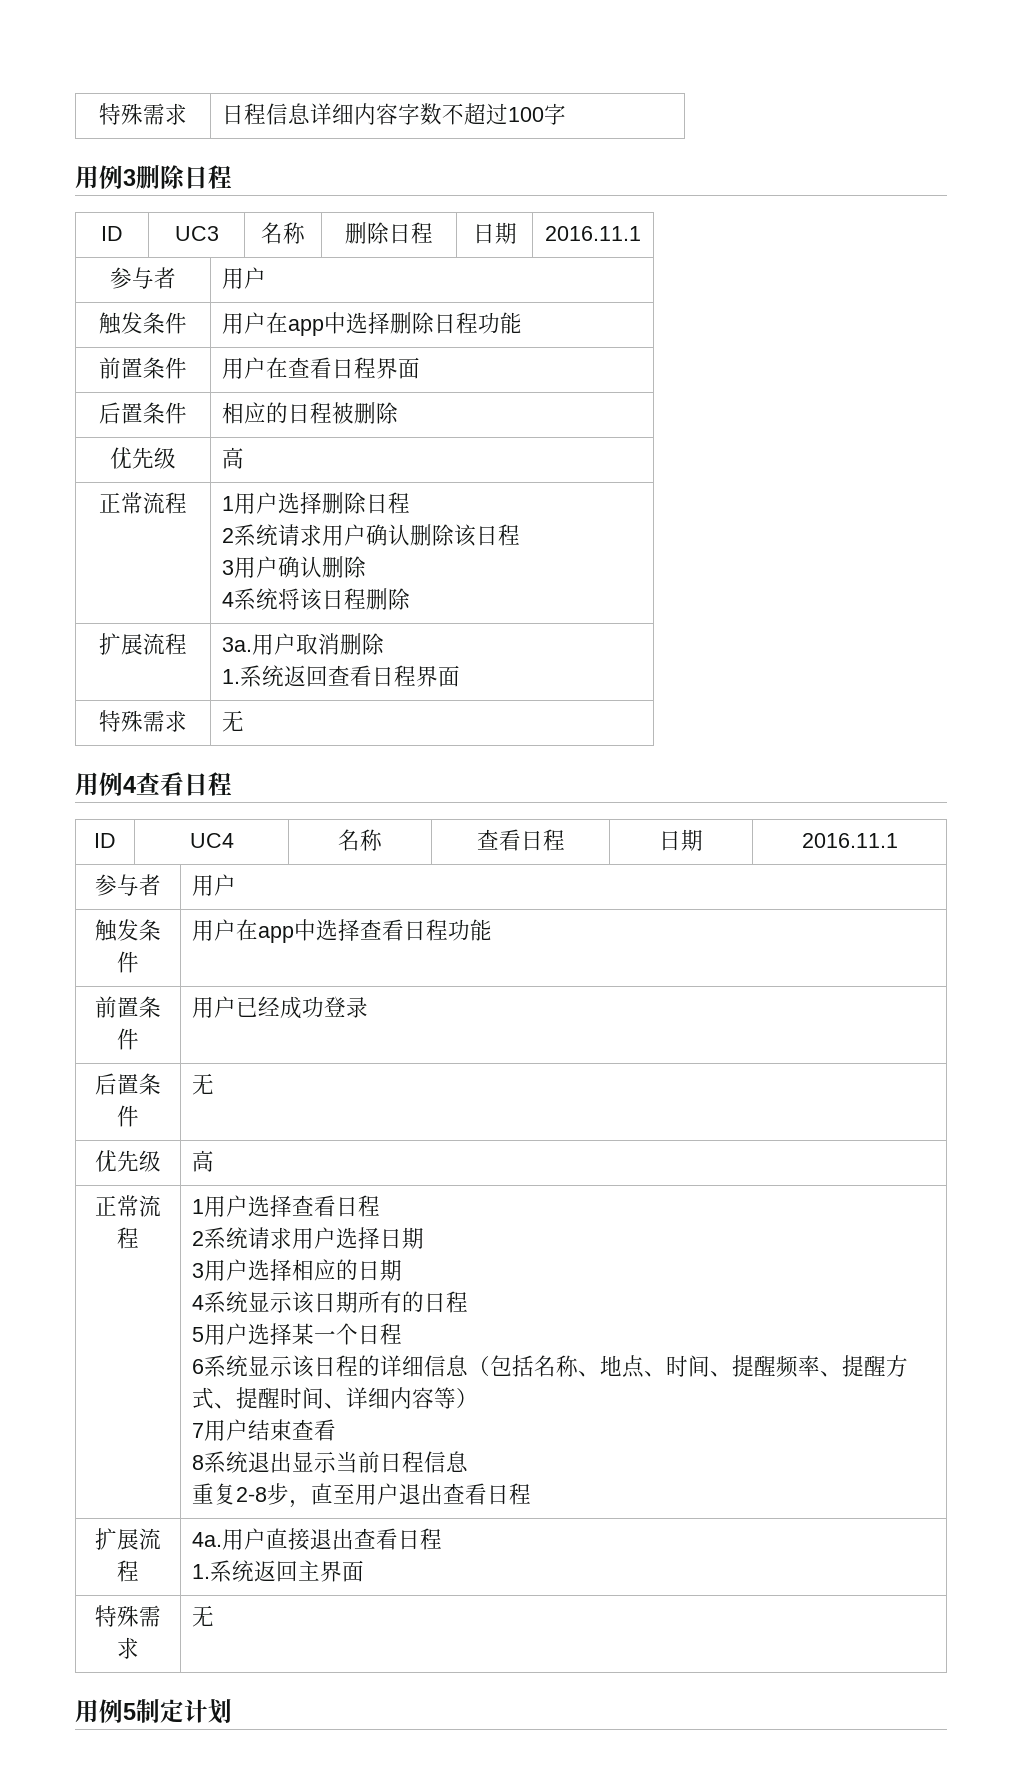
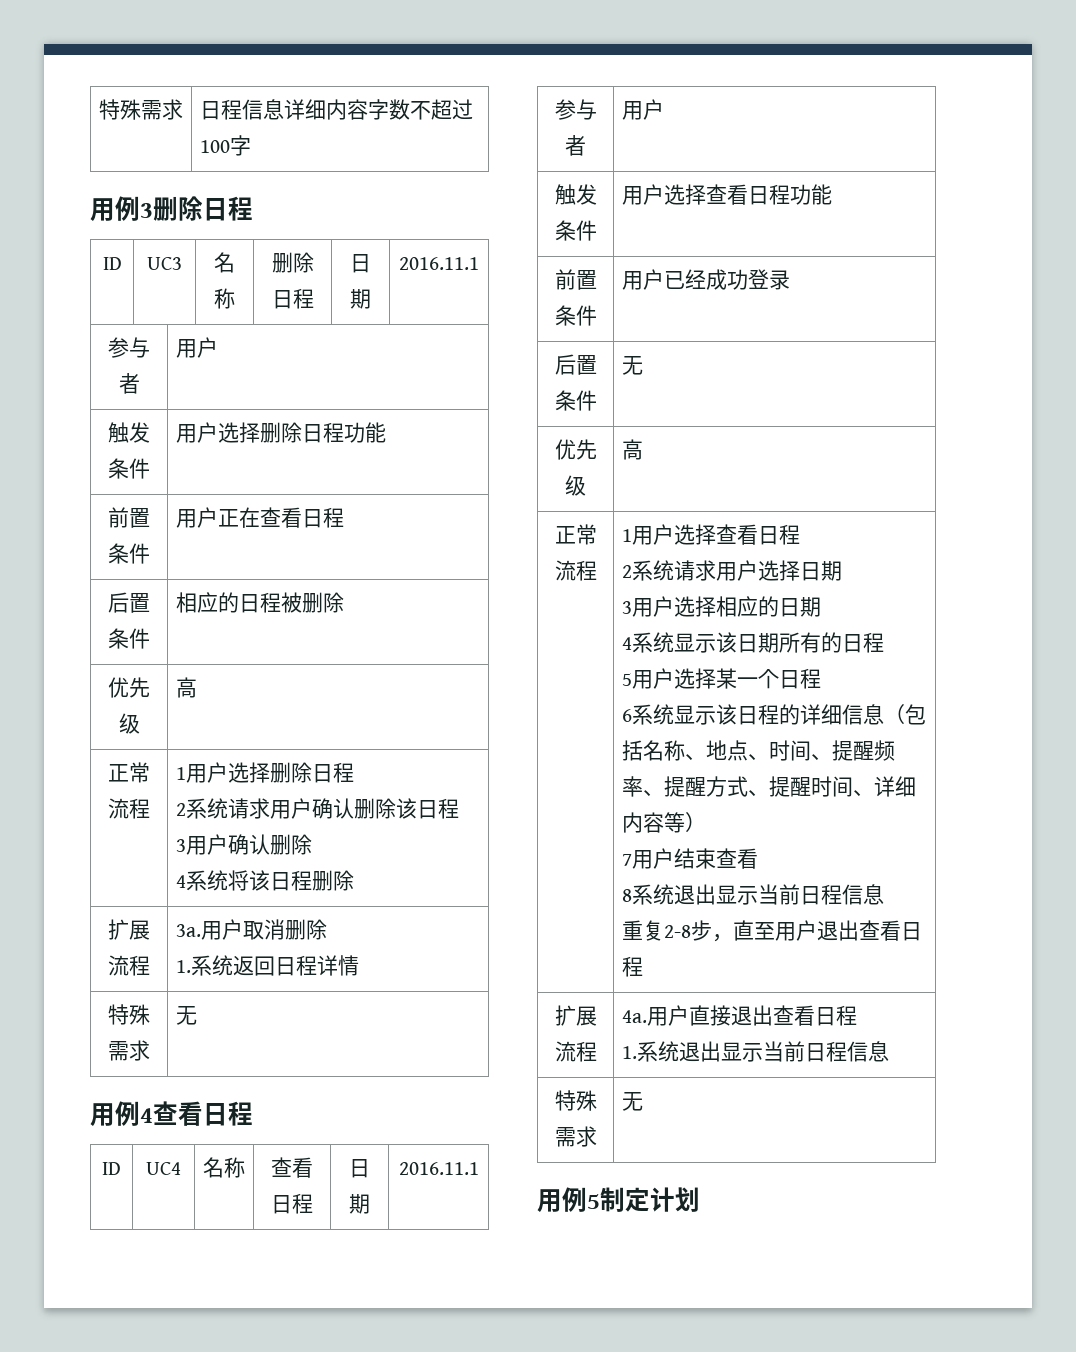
- 触发条件 | 用户在app中选择删除日程功能
+ 触发条件 | 用户选择删除日程功能
- 前置条件 | 用户在查看日程界面
+ 前置条件 | 用户正在查看日程
  扩展流程 | 3a.用户取消删除
- 1.系统返回查看日程界面
+ 1.系统返回日程详情
- 触发条件 | 用户在app中选择查看日程功能
+ 触发条件 | 用户选择查看日程功能
  扩展流程 | 4a.用户直接退出查看日程
- 1.系统返回主界面
+ 1.系统退出显示当前日程信息

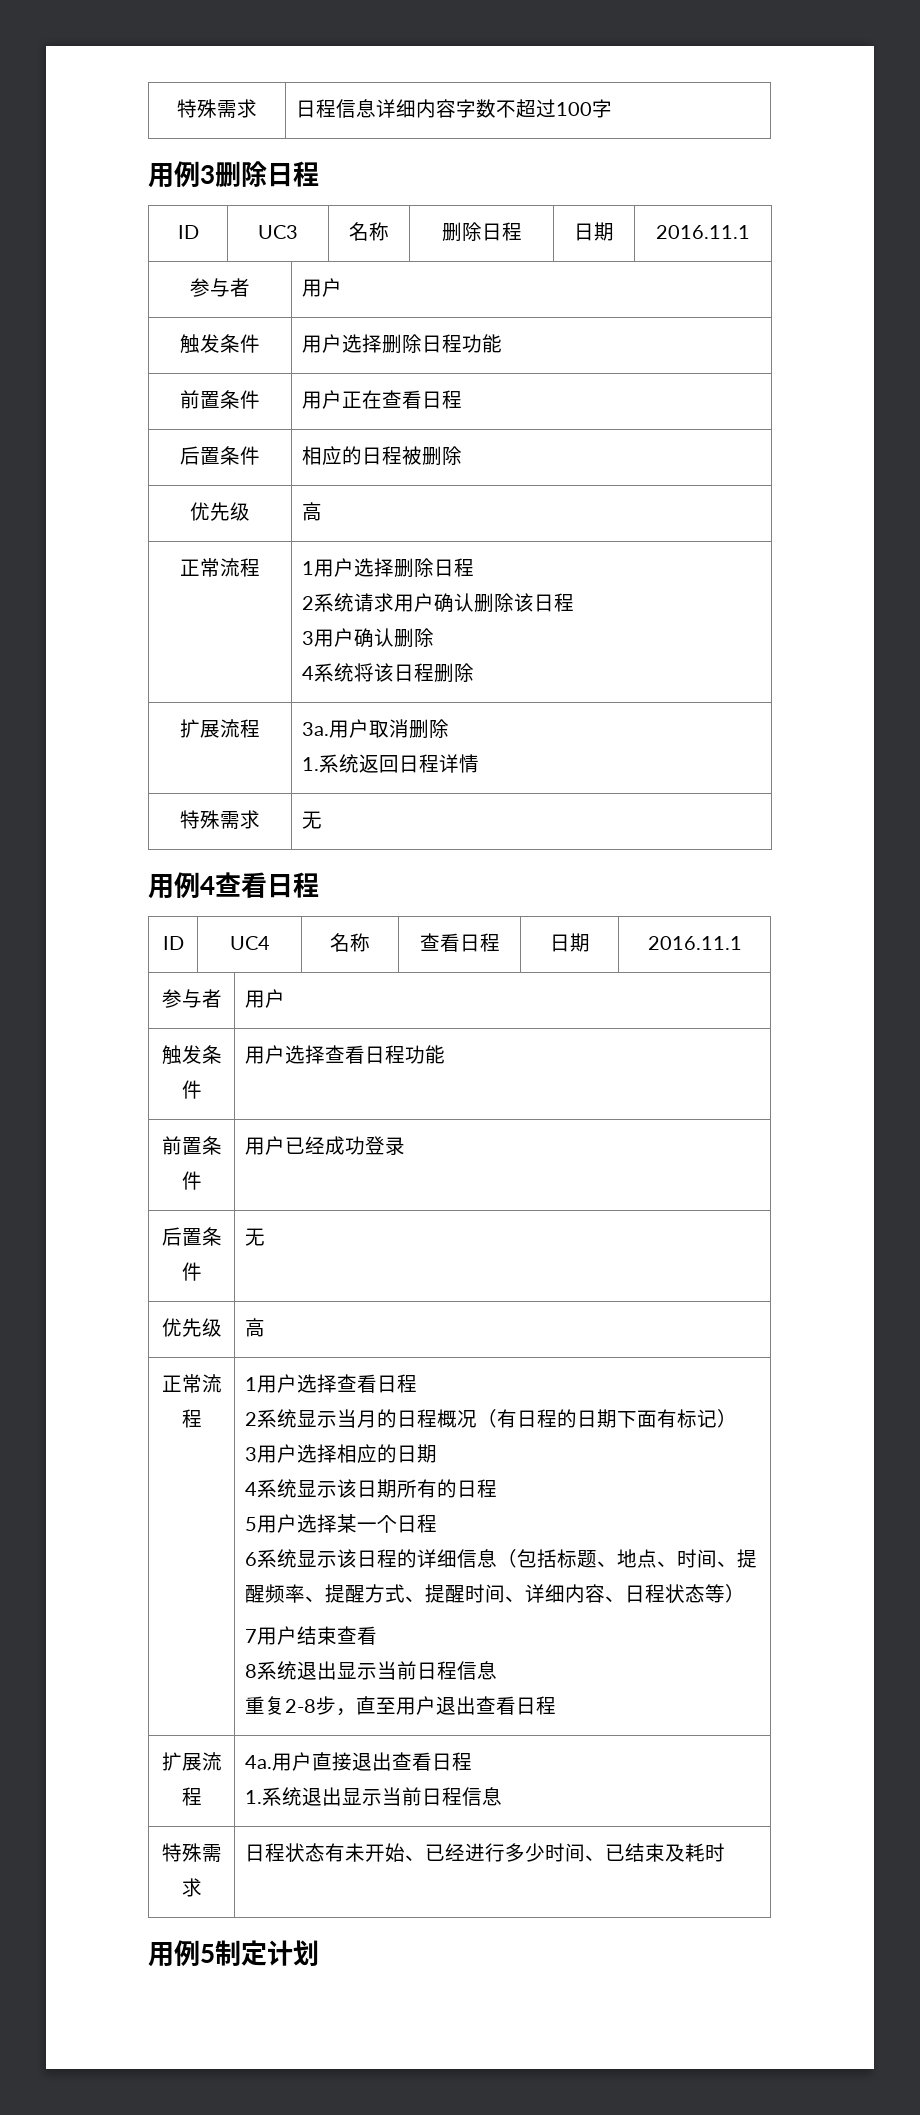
- 2系统请求用户选择日期
+ 2系统显示当月的日程概况（有日程的日期下面有标记）
- 6系统显示该日程的详细信息（包括名称、地点、时间、提醒频率、提醒方式、提醒时间、详细内容等）
+ 6系统显示该日程的详细信息（包括标题、地点、时间、提醒频率、提醒方式、提醒时间、详细内容、日程状态等）
  扩展流程 | 4a.用户直接退出查看日程
  1.系统退出显示当前日程信息
- 特殊需求 | 无
+ 特殊需求 | 日程状态有未开始、已经进行多少时间、已结束及耗时

